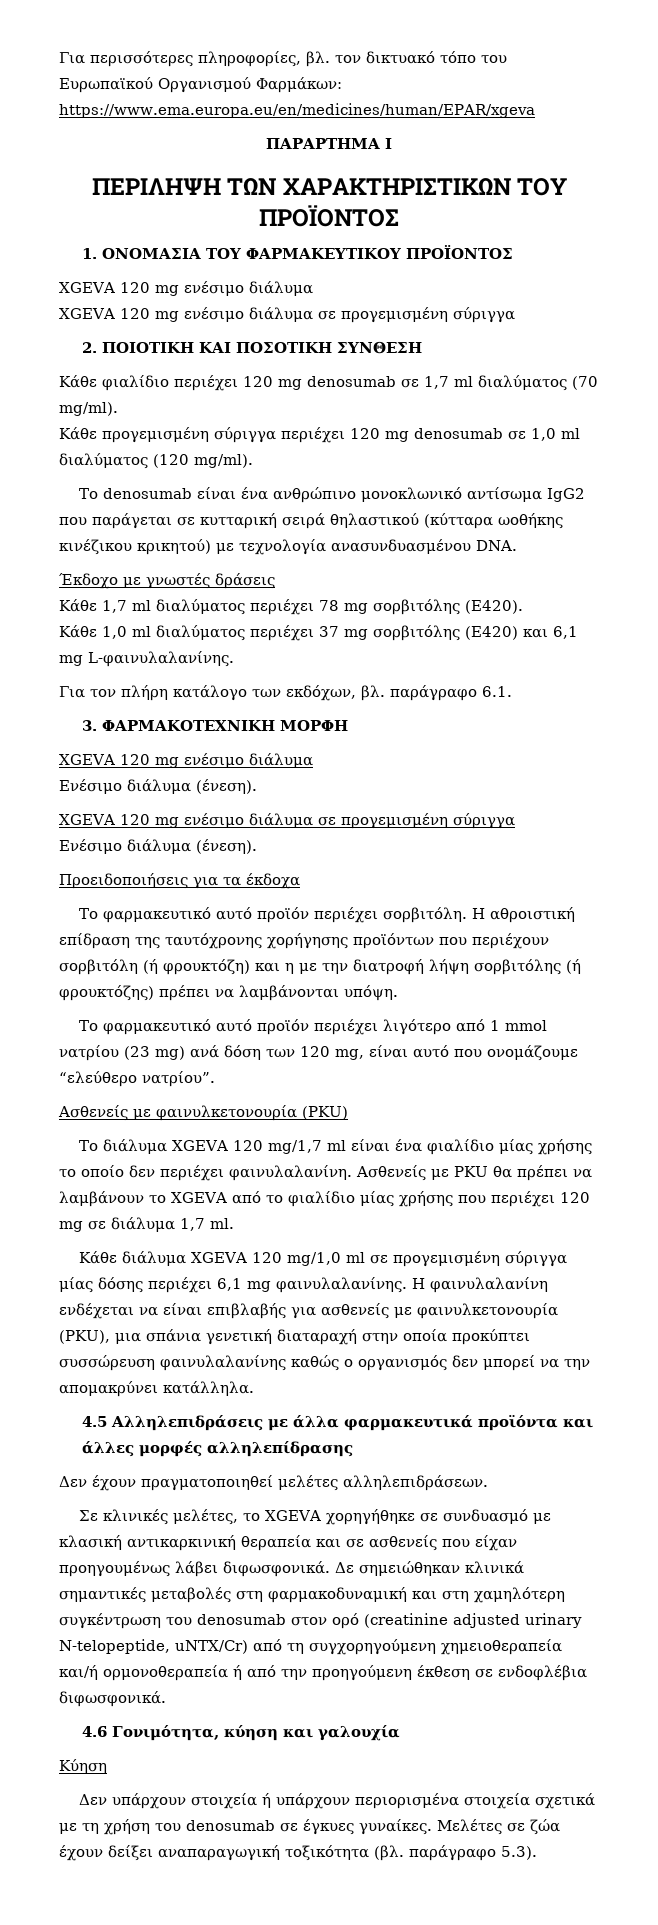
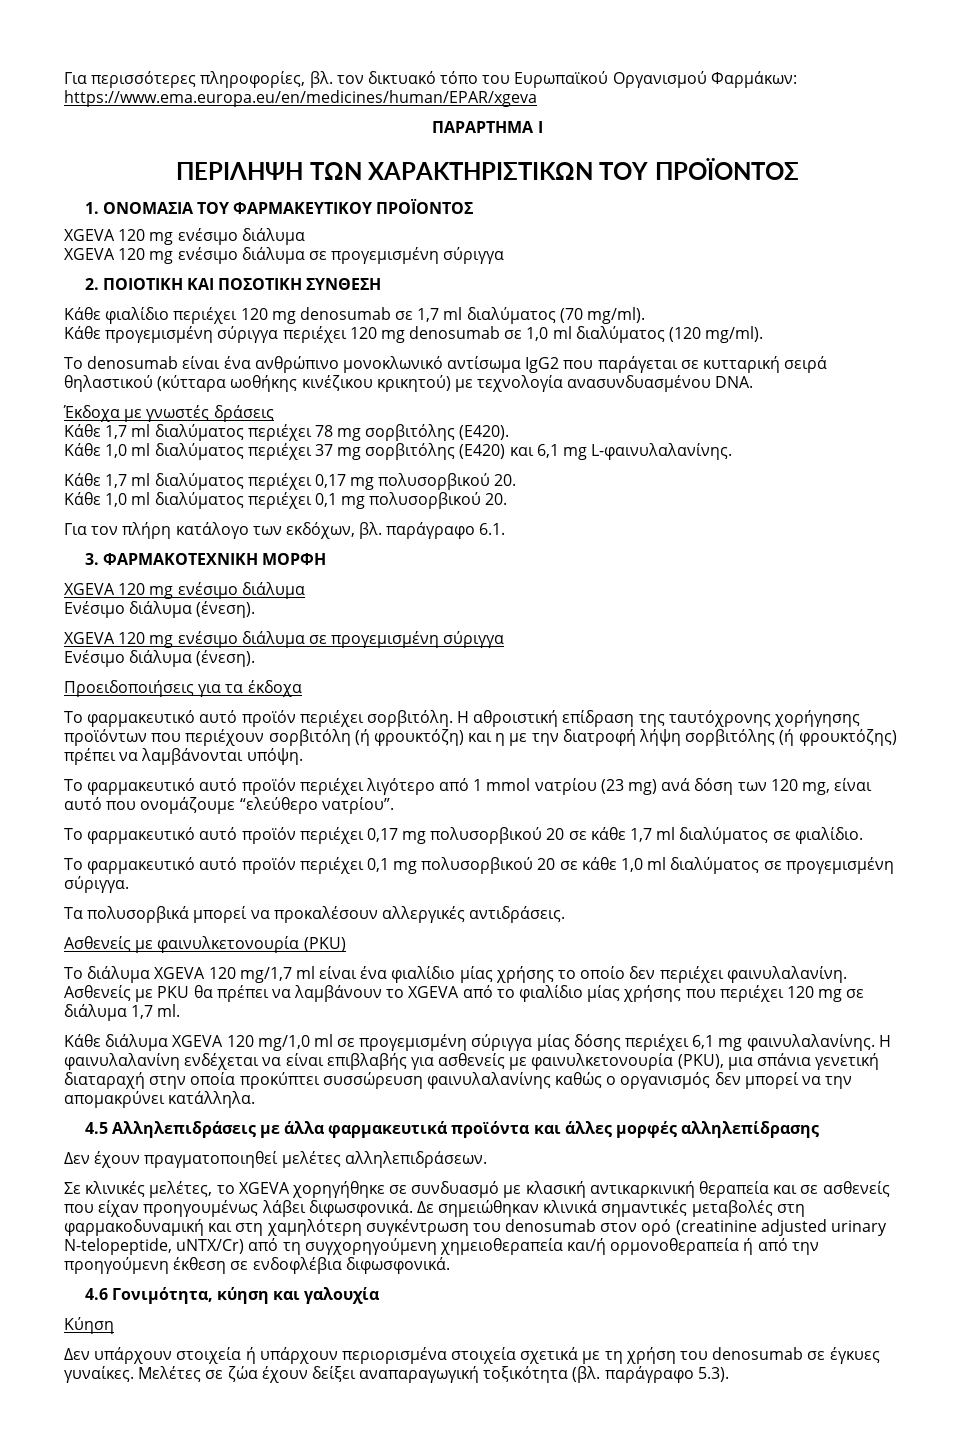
- Έκδοχο με γνωστές δράσεις
+ Έκδοχα με γνωστές δράσεις
+ Κάθε 1,7 ml διαλύματος περιέχει 0,17 mg πολυσορβικού 20.
+ Κάθε 1,0 ml διαλύματος περιέχει 0,1 mg πολυσορβικού 20.
+ Το φαρμακευτικό αυτό προϊόν περιέχει 0,17 mg πολυσορβικού 20 σε κάθε 1,7 ml διαλύματος σε φιαλίδιο.
+ Το φαρμακευτικό αυτό προϊόν περιέχει 0,1 mg πολυσορβικού 20 σε κάθε 1,0 ml διαλύματος σε προγεμισμένη σύριγγα.
+ Τα πολυσορβικά μπορεί να προκαλέσουν αλλεργικές αντιδράσεις.

